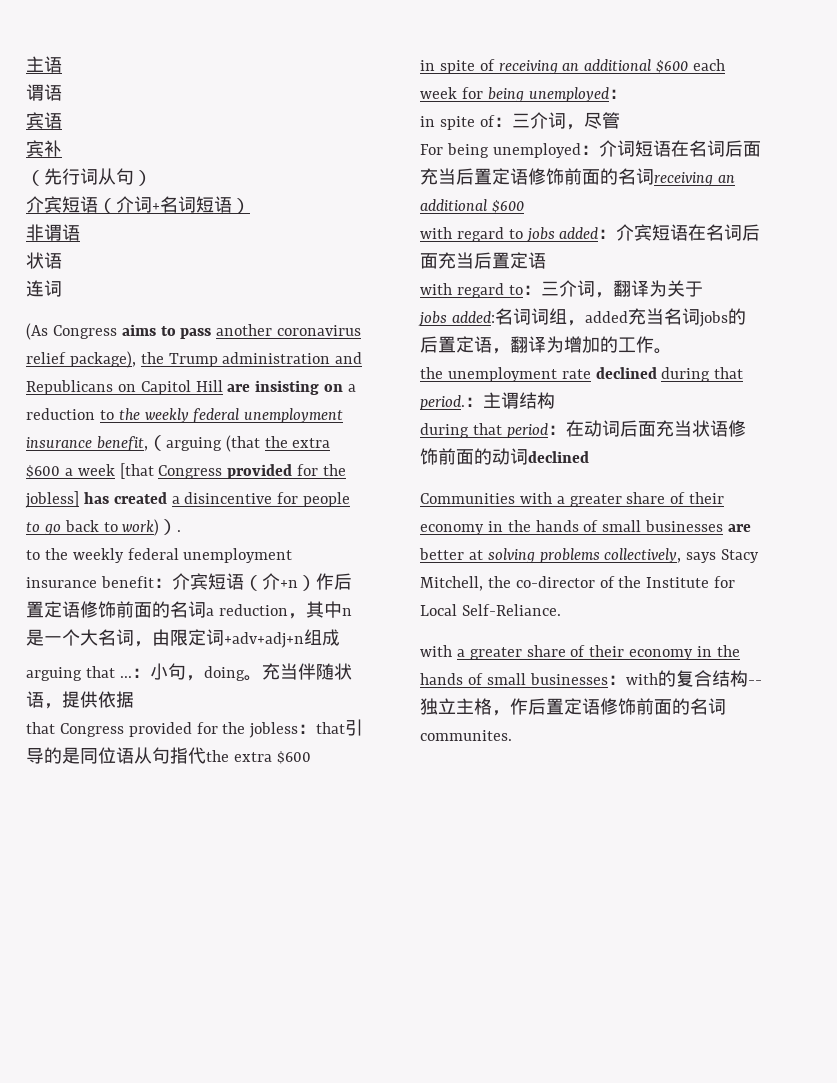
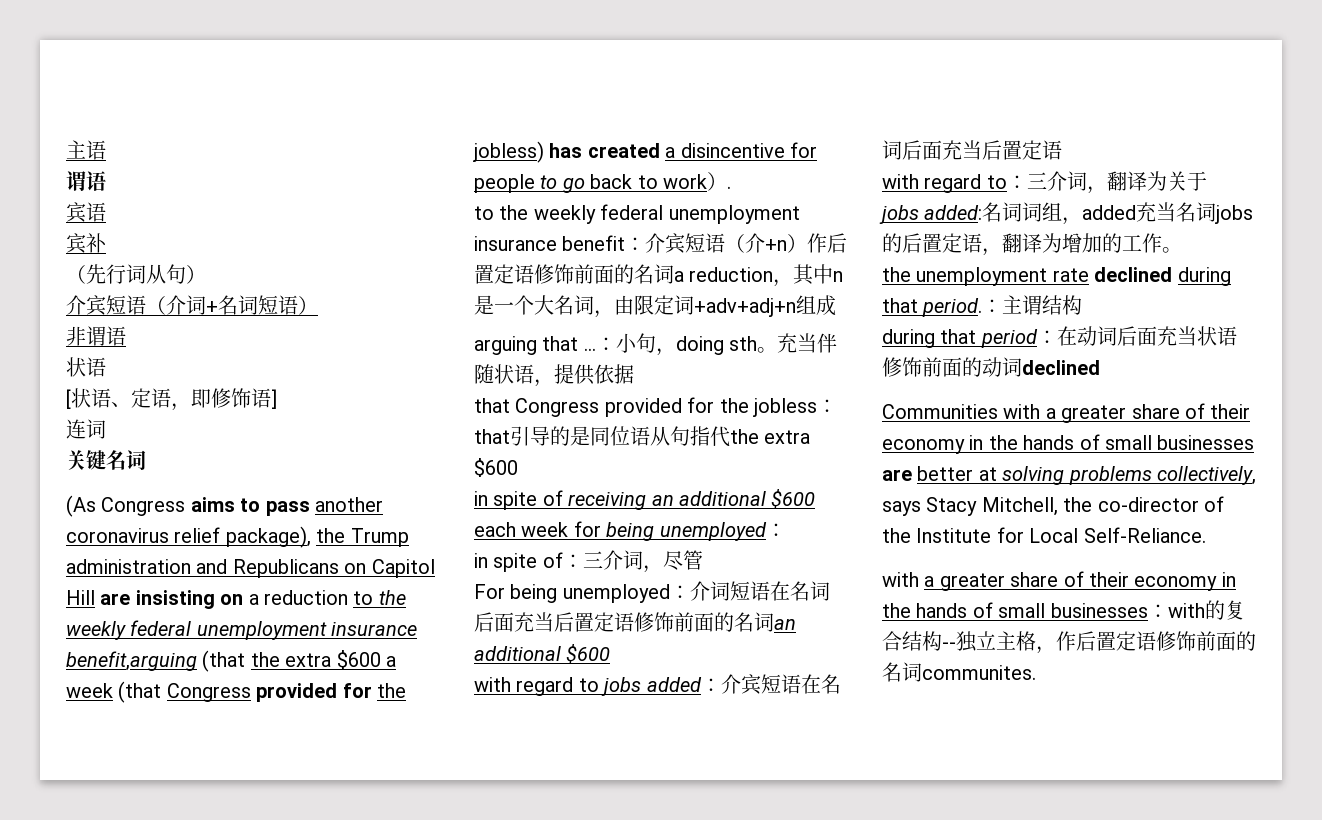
+ [状语、定语，即修饰语]
+ 关键名词
- (As Congress aims to pass another coronavirus relief package), the Trump administration and Republicans on Capitol Hill are insisting on a reduction to the weekly federal unemployment insurance benefit,（arguing (that the extra $600 a week [that Congress provided for the jobless] has created a disincentive for people to go back to work)）.
+ (As Congress aims to pass another coronavirus relief package), the Trump administration and Republicans on Capitol Hill are insisting on a reduction to the weekly federal unemployment insurance benefit,arguing (that the extra $600 a week (that Congress provided for the jobless) has created a disincentive for people to go back to work）.
- ：小句，doing。
+ ：小句，doing sth。
- For being unemployed：介词短语在名词后面充当后置定语修饰前面的名词receiving an additional $600
+ For being unemployed：介词短语在名词后面充当后置定语修饰前面的名词an additional $600

